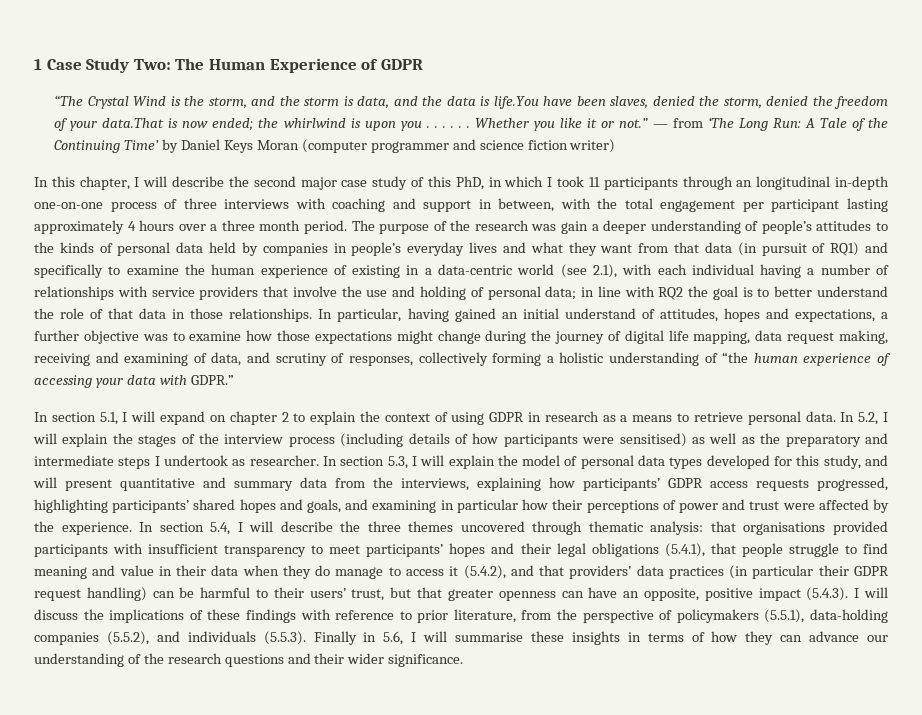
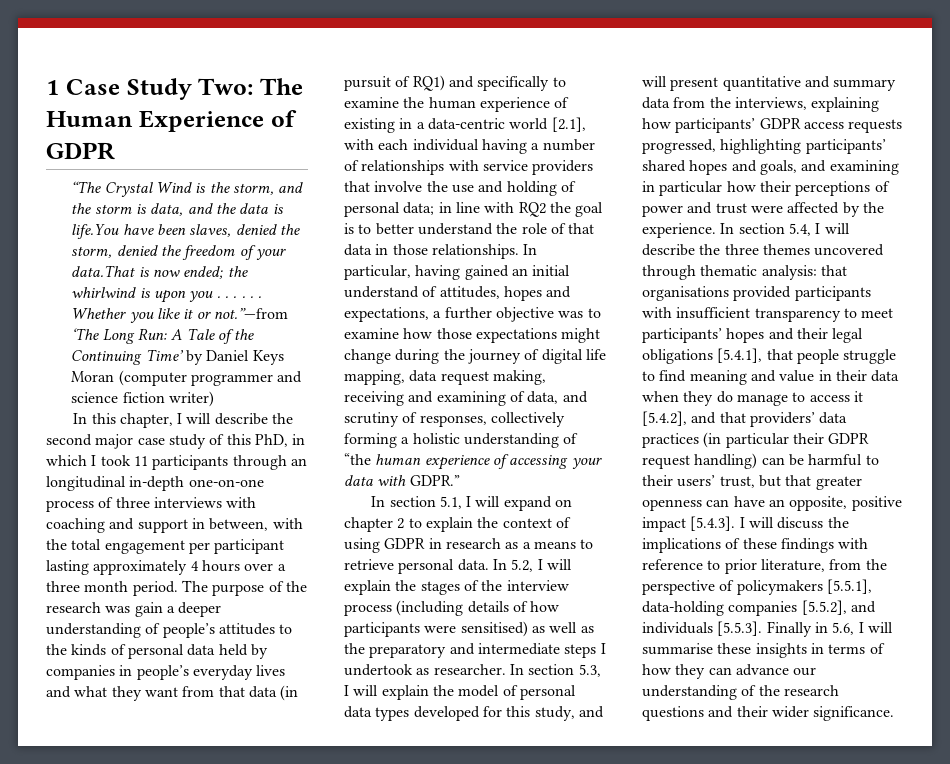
- Whether you like it or not.” — from ‘The Long Run: A Tale of the Continuing Time’ by Daniel Keys Moran (computer programmer and science fiction writer)
+ Whether you like it or not.”—from ‘The Long Run: A Tale of the Continuing Time’ by Daniel Keys Moran (computer programmer and science fiction writer)
- The purpose of the research was gain a deeper understanding of people’s attitudes to the kinds of personal data held by companies in people’s everyday lives and what they want from that data (in pursuit of RQ1) and specifically to examine the human experience of existing in a data-centric world (see 2.1), with each individual having a number of relationships with service providers that involve the use and holding of personal data;
+ The purpose of the research was gain a deeper understanding of people’s attitudes to the kinds of personal data held by companies in people’s everyday lives and what they want from that data (in pursuit of RQ1) and specifically to examine the human experience of existing in a data-centric world [2.1], with each individual having a number of relationships with service providers that involve the use and holding of personal data;
- that organisations provided participants with insufficient transparency to meet participants’ hopes and their legal obligations (5.4.1), that people struggle to find meaning and value in their data when they do manage to access it (5.4.2), and that providers’ data practices (in particular their GDPR request handling) can be harmful to their users’ trust, but that greater openness can have an opposite, positive impact (5.4.3). I will discuss the implications of these findings with reference to prior literature, from the perspective of policymakers (5.5.1), data-holding companies (5.5.2), and individuals (5.5.3). Finally in 5.6, I will summarise these insights in terms of how they can advance our understanding of the research questions and their wider significance.
+ that organisations provided participants with insufficient transparency to meet participants’ hopes and their legal obligations [5.4.1], that people struggle to find meaning and value in their data when they do manage to access it [5.4.2], and that providers’ data practices (in particular their GDPR request handling) can be harmful to their users’ trust, but that greater openness can have an opposite, positive impact [5.4.3]. I will discuss the implications of these findings with reference to prior literature, from the perspective of policymakers [5.5.1], data-holding companies [5.5.2], and individuals [5.5.3]. Finally in 5.6, I will summarise these insights in terms of how they can advance our understanding of the research questions and their wider significance.

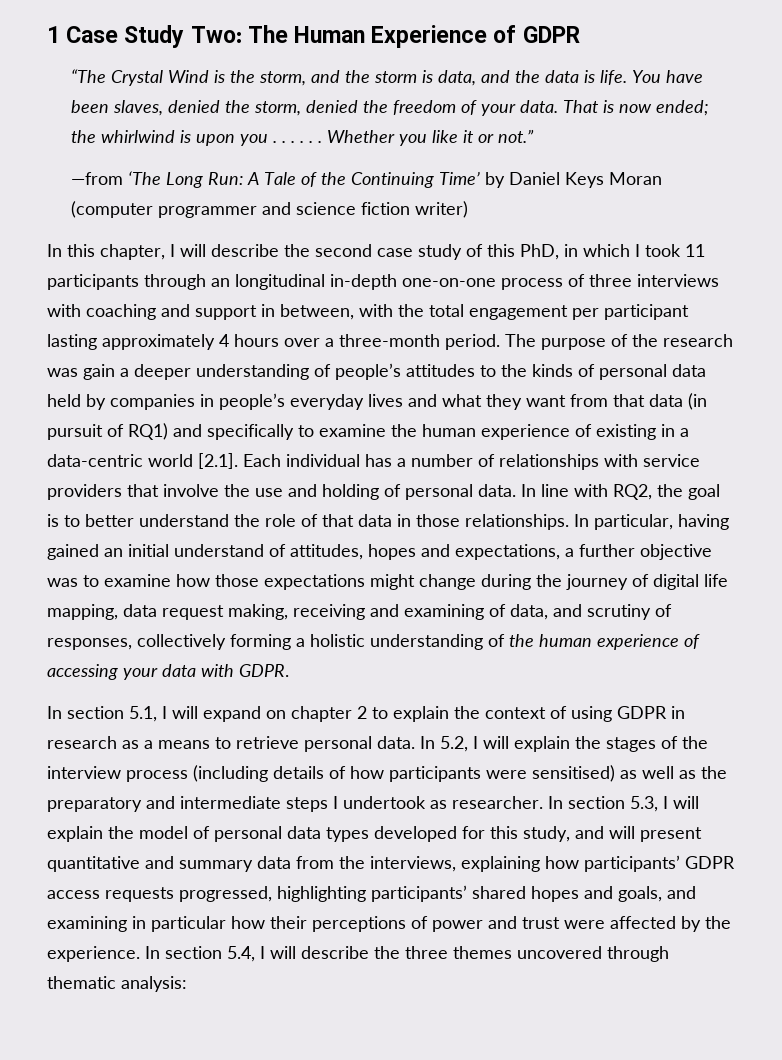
- “The Crystal Wind is the storm, and the storm is data, and the data is life.You have been slaves, denied the storm, denied the freedom of your data.That is now ended; the whirlwind is upon you . . . . . .
+ “The Crystal Wind is the storm, and the storm is data, and the data is life. You have been slaves, denied the storm, denied the freedom of your data. That is now ended; the whirlwind is upon you . . . . . .
- Whether you like it or not.”—from ‘The Long Run: A Tale of the Continuing Time’ by Daniel Keys Moran (computer programmer and science fiction writer)
+ Whether you like it or not.”
+ —from ‘The Long Run: A Tale of the Continuing Time’ by Daniel Keys Moran (computer programmer and science fiction writer)
- In this chapter, I will describe the second major case study of this PhD, in which I took 11 participants through an longitudinal in-depth one-on-one process of three interviews with coaching and support in between, with the total engagement per participant lasting approximately 4 hours over a three month period.
+ In this chapter, I will describe the second case study of this PhD, in which I took 11 participants through an longitudinal in-depth one-on-one process of three interviews with coaching and support in between, with the total engagement per participant lasting approximately 4 hours over a three-month period.
- The purpose of the research was gain a deeper understanding of people’s attitudes to the kinds of personal data held by companies in people’s everyday lives and what they want from that data (in pursuit of RQ1) and specifically to examine the human experience of existing in a data-centric world [2.1], with each individual having a number of relationships with service providers that involve the use and holding of personal data; in line with RQ2 the goal is to better understand the role of that data in those relationships.
+ The purpose of the research was gain a deeper understanding of people’s attitudes to the kinds of personal data held by companies in people’s everyday lives and what they want from that data (in pursuit of RQ1) and specifically to examine the human experience of existing in a data-centric world [2.1]. Each individual has a number of relationships with service providers that involve the use and holding of personal data. In line with RQ2, the goal is to better understand the role of that data in those relationships.
- In particular, having gained an initial understand of attitudes, hopes and expectations, a further objective was to examine how those expectations might change during the journey of digital life mapping, data request making, receiving and examining of data, and scrutiny of responses, collectively forming a holistic understanding of “the human experience of accessing your data with GDPR.”
+ In particular, having gained an initial understand of attitudes, hopes and expectations, a further objective was to examine how those expectations might change during the journey of digital life mapping, data request making, receiving and examining of data, and scrutiny of responses, collectively forming a holistic understanding of the human experience of accessing your data with GDPR.
- In section 5.4, I will describe the three themes uncovered through thematic analysis: that organisations provided participants with insufficient transparency to meet participants’ hopes and their legal obligations [5.4.1], that people struggle to find meaning and value in their data when they do manage to access it [5.4.2], and that providers’ data practices (in particular their GDPR request handling) can be harmful to their users’ trust, but that greater openness can have an opposite, positive impact [5.4.3]. I will discuss the implications of these findings with reference to prior literature, from the perspective of policymakers [5.5.1], data-holding companies [5.5.2], and individuals [5.5.3]. Finally in 5.6, I will summarise these insights in terms of how they can advance our understanding of the research questions and their wider significance.
+ In section 5.4, I will describe the three themes uncovered through thematic analysis:

